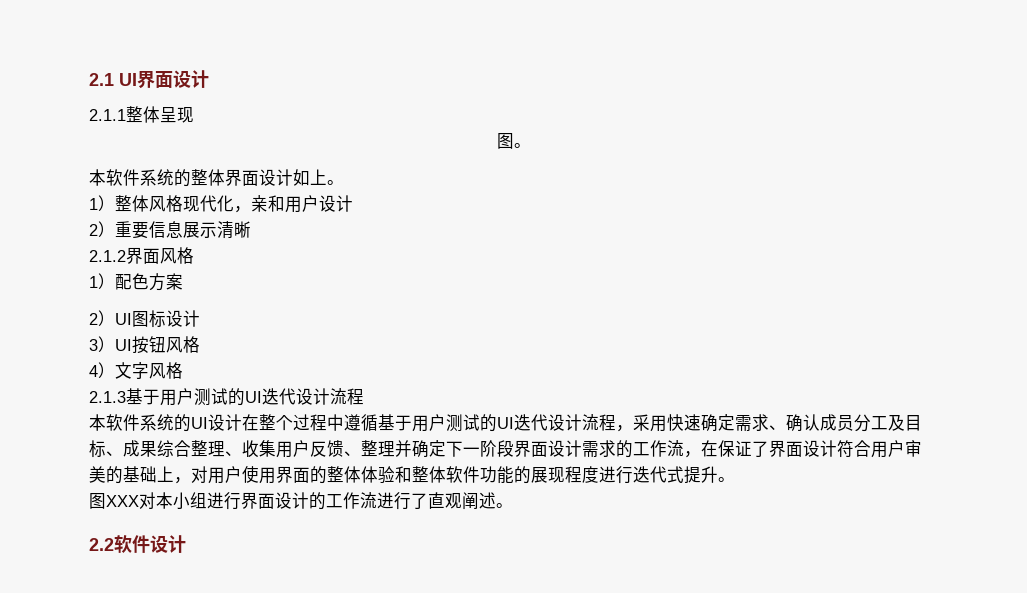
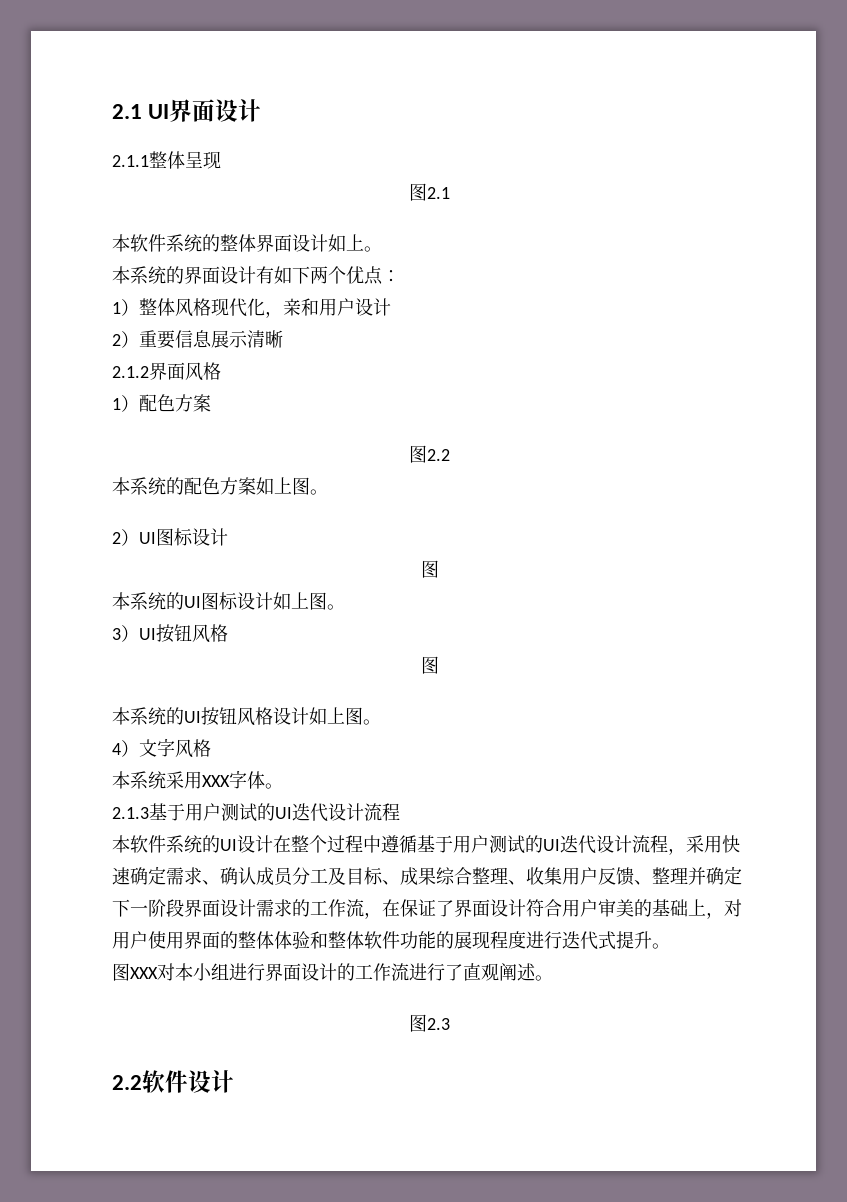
- 图。
+ 图2.1
+ 本系统的界面设计有如下两个优点：
+ 图2.2
+ 本系统的配色方案如上图。
  2）UI图标设计
+ 图
+ 本系统的UI图标设计如上图。
  3）UI按钮风格
+ 图
+ 本系统的UI按钮风格设计如上图。
+ 本系统采用XXX字体。
+ 图2.3

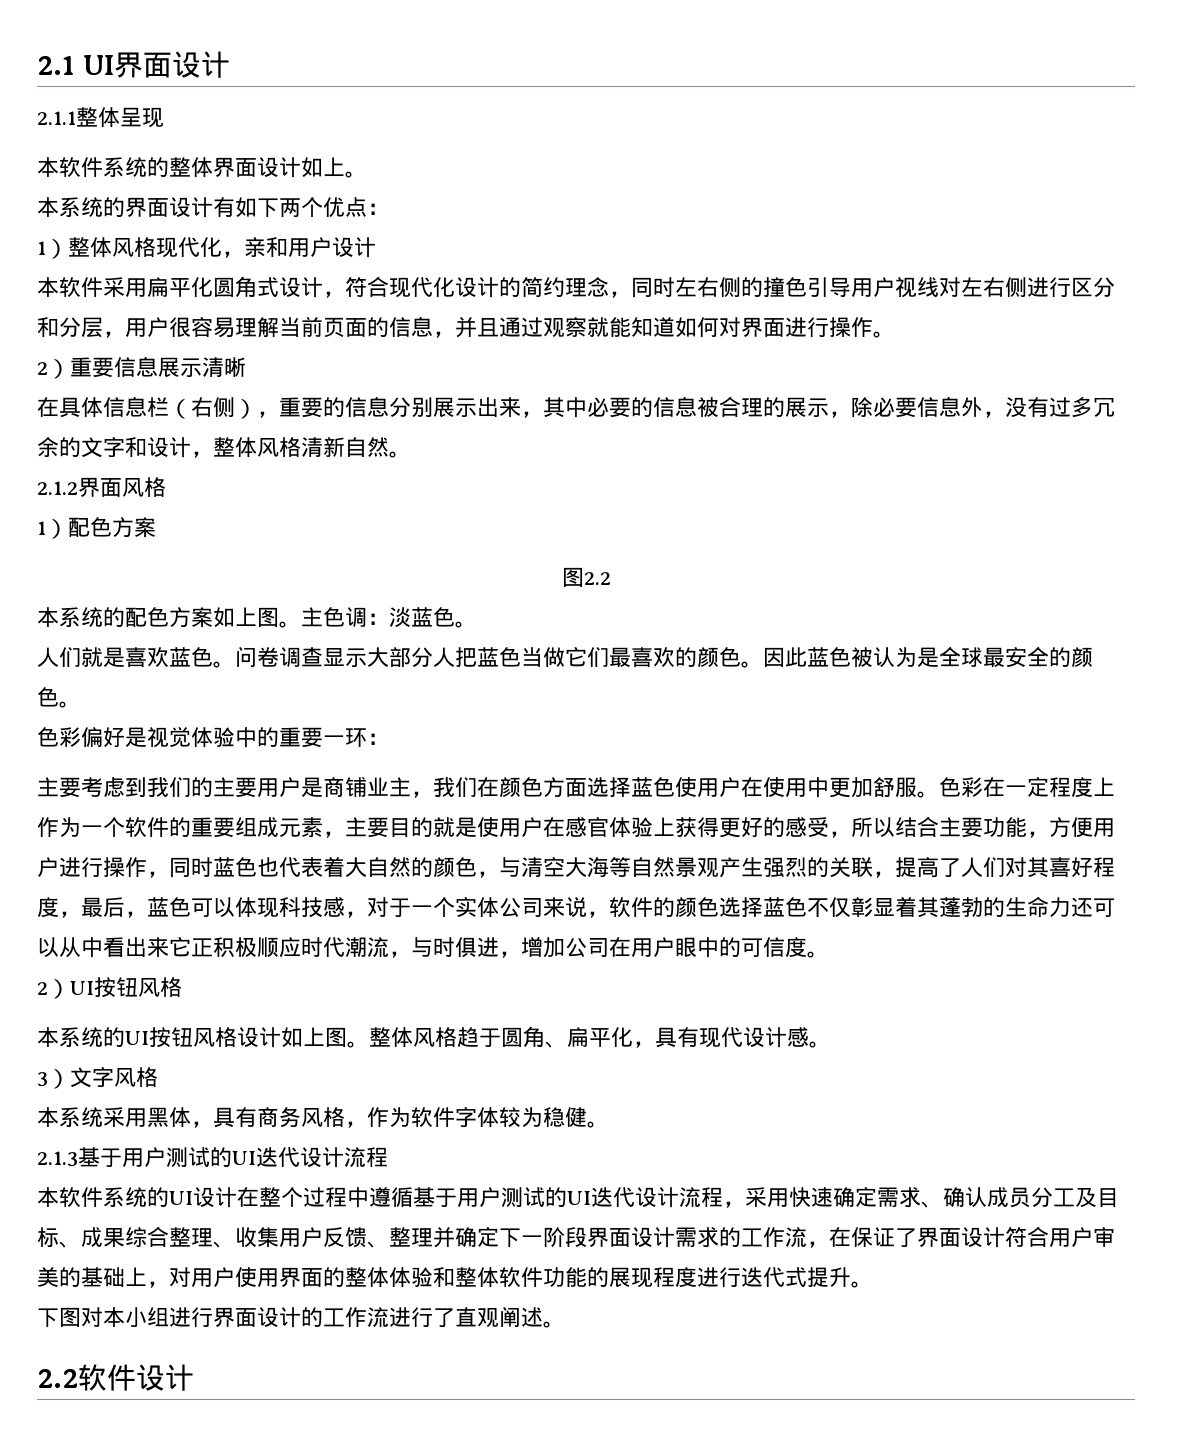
- 图2.1
+ 本软件采用扁平化圆角式设计，符合现代化设计的简约理念，同时左右侧的撞色引导用户视线对左右侧进行区分和分层，用户很容易理解当前页面的信息，并且通过观察就能知道如何对界面进行操作。
+ 在具体信息栏（右侧），重要的信息分别展示出来，其中必要的信息被合理的展示，除必要信息外，没有过多冗余的文字和设计，整体风格清新自然。
- 本系统的配色方案如上图。
- 2）UI图标设计
- 图
- 本系统的UI图标设计如上图。
- 3）UI按钮风格
- 图
+ 本系统的配色方案如上图。主色调：淡蓝色。
+ 人们就是喜欢蓝色。问卷调查显示大部分人把蓝色当做它们最喜欢的颜色。因此蓝色被认为是全球最安全的颜色。
+ 色彩偏好是视觉体验中的重要一环：
+ 主要考虑到我们的主要用户是商铺业主，我们在颜色方面选择蓝色使用户在使用中更加舒服。色彩在一定程度上作为一个软件的重要组成元素，主要目的就是使用户在感官体验上获得更好的感受，所以结合主要功能，方便用户进行操作，同时蓝色也代表着大自然的颜色，与清空大海等自然景观产生强烈的关联，提高了人们对其喜好程度，最后，蓝色可以体现科技感，对于一个实体公司来说，软件的颜色选择蓝色不仅彰显着其蓬勃的生命力还可以从中看出来它正积极顺应时代潮流，与时俱进，增加公司在用户眼中的可信度。
+ 2）UI按钮风格
- 本系统的UI按钮风格设计如上图。
- 4）文字风格
+ 本系统的UI按钮风格设计如上图。整体风格趋于圆角、扁平化，具有现代设计感。
+ 3）文字风格
- 本系统采用XXX字体。
+ 本系统采用黑体，具有商务风格，作为软件字体较为稳健。
- 图XXX对本小组进行界面设计的工作流进行了直观阐述。
+ 下图对本小组进行界面设计的工作流进行了直观阐述。
- 图2.3

